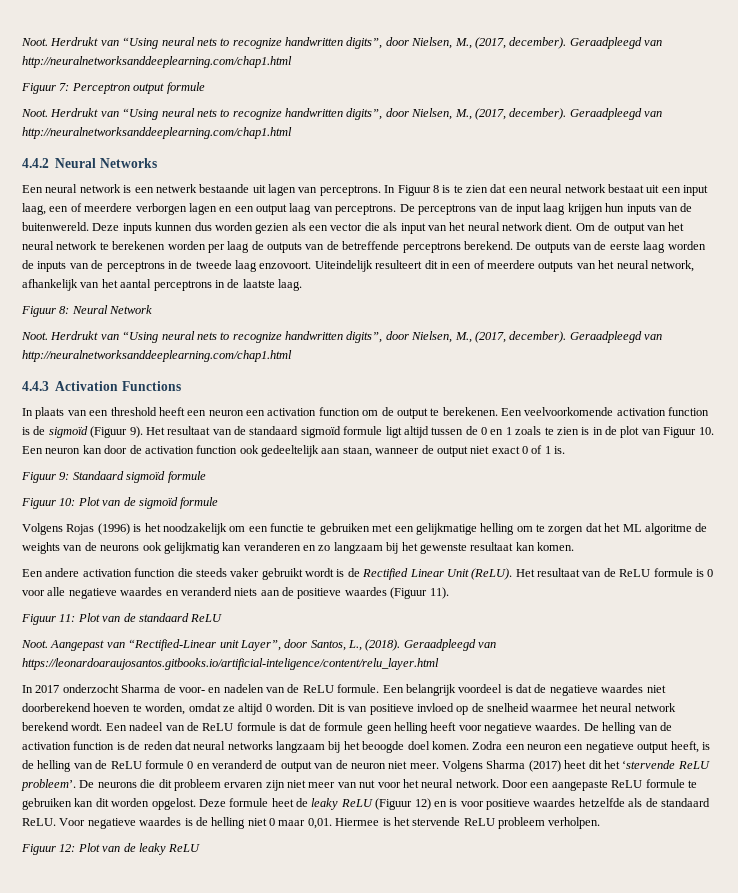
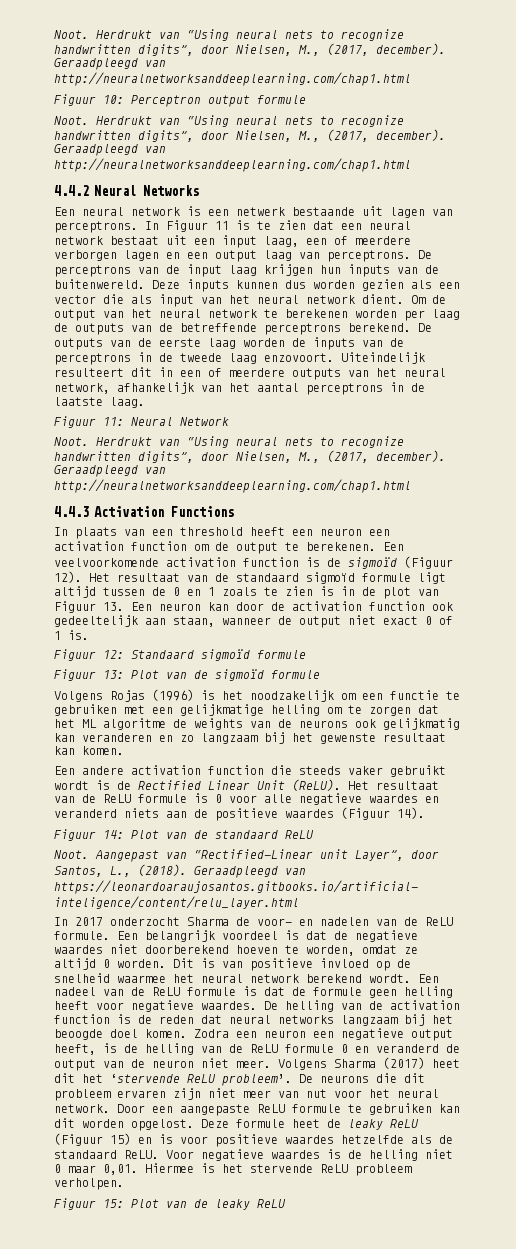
- Figuur 7: Perceptron output formule
+ Figuur 10: Perceptron output formule
- In Figuur 8 is te zien dat een neural network bestaat uit een input laag, een of meerdere verborgen lagen en een output laag van perceptrons.
+ In Figuur 11 is te zien dat een neural network bestaat uit een input laag, een of meerdere verborgen lagen en een output laag van perceptrons.
- Figuur 8: Neural Network
+ Figuur 11: Neural Network
- Een veelvoorkomende activation function is de sigmoïd (Figuur 9).
+ Een veelvoorkomende activation function is de sigmoïd (Figuur 12).
- Het resultaat van de standaard sigmoïd formule ligt altijd tussen de 0 en 1 zoals te zien is in de plot van Figuur 10. Een neuron kan door de activation function ook gedeeltelijk aan staan, wanneer de output niet exact 0 of 1 is.
+ Het resultaat van de standaard sigmoïd formule ligt altijd tussen de 0 en 1 zoals te zien is in de plot van Figuur 13. Een neuron kan door de activation function ook gedeeltelijk aan staan, wanneer de output niet exact 0 of 1 is.
- Figuur 9: Standaard sigmoïd formule
+ Figuur 12: Standaard sigmoïd formule
- Figuur 10: Plot van de sigmoïd formule
+ Figuur 13: Plot van de sigmoïd formule
- Het resultaat van de ReLU formule is 0 voor alle negatieve waardes en veranderd niets aan de positieve waardes (Figuur 11).
- Figuur 11: Plot van de standaard ReLU
+ Het resultaat van de ReLU formule is 0 voor alle negatieve waardes en veranderd niets aan de positieve waardes (Figuur 14).
+ Figuur 14: Plot van de standaard ReLU
- Deze formule heet de leaky ReLU (Figuur 12) en is voor positieve waardes hetzelfde als de standaard ReLU.
+ Deze formule heet de leaky ReLU (Figuur 15) en is voor positieve waardes hetzelfde als de standaard ReLU.
- Figuur 12: Plot van de leaky ReLU
+ Figuur 15: Plot van de leaky ReLU

